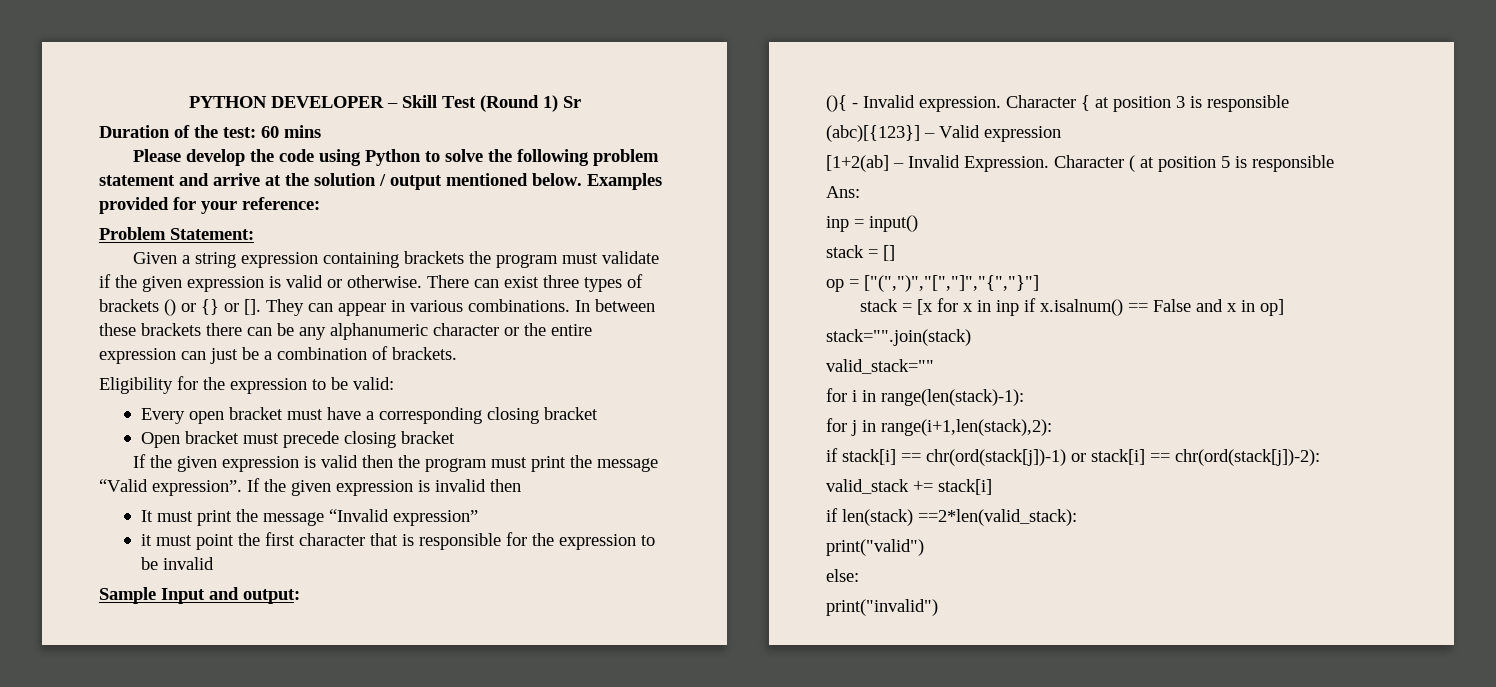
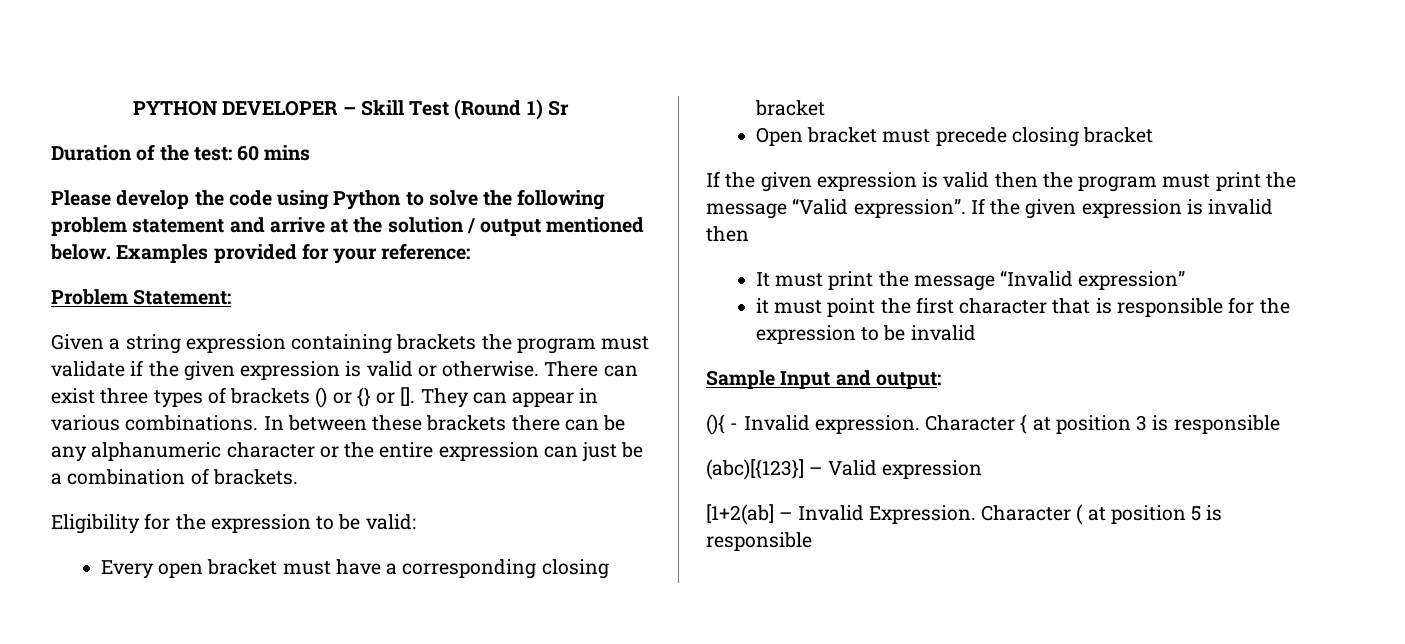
- Ans:
- inp = input()
- stack = []
- op = ["(",")","[","]","{","}"]
- stack = [x for x in inp if x.isalnum() == False and x in op]
- stack="".join(stack)
- valid_stack=""
- for i in range(len(stack)-1):
- for j in range(i+1,len(stack),2):
- if stack[i] == chr(ord(stack[j])-1) or stack[i] == chr(ord(stack[j])-2):
- valid_stack += stack[i]
- if len(stack) ==2*len(valid_stack):
- print("valid")
- else:
- print("invalid")

